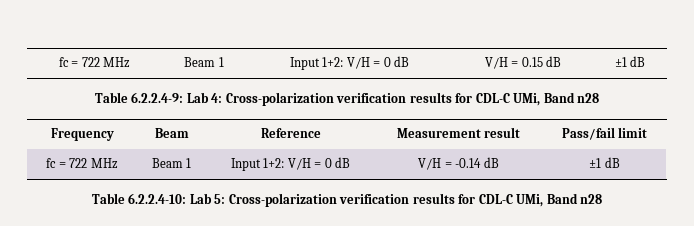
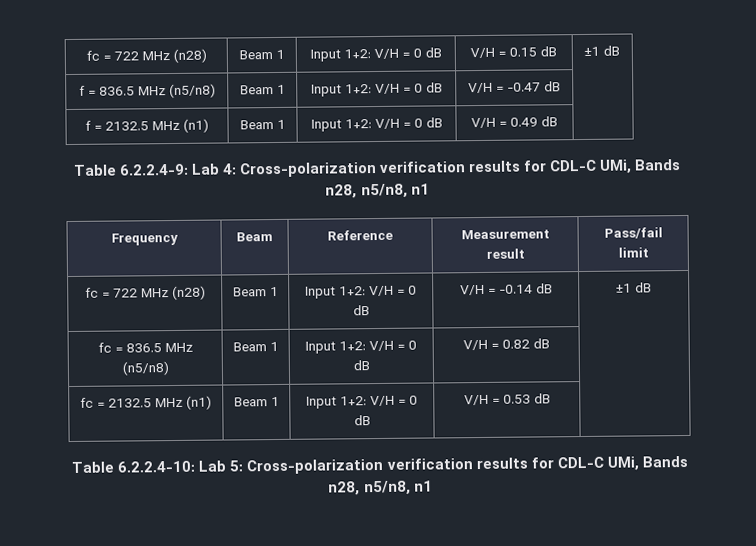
- fc = 722 MHz | Beam 1 | Input 1+2: V/H = 0 dB | V/H = 0.15 dB | ±1 dB
+ fc = 722 MHz (n28) | Beam 1 | Input 1+2: V/H = 0 dB | V/H = 0.15 dB | ±1 dB
+ f = 836.5 MHz (n5/n8) | Beam 1 | Input 1+2: V/H = 0 dB | V/H = -0.47 dB |
+ f = 2132.5 MHz (n1) | Beam 1 | Input 1+2: V/H = 0 dB | V/H = 0.49 dB |
- Table 6.2.2.4-9: Lab 4: Cross-polarization verification results for CDL-C UMi, Band n28
+ Table 6.2.2.4-9: Lab 4: Cross-polarization verification results for CDL-C UMi, Bands n28, n5/n8, n1
- fc = 722 MHz | Beam 1 | Input 1+2: V/H = 0 dB | V/H = -0.14 dB | ±1 dB
+ fc = 722 MHz (n28) | Beam 1 | Input 1+2: V/H = 0 dB | V/H = -0.14 dB | ±1 dB
+ fc = 836.5 MHz (n5/n8) | Beam 1 | Input 1+2: V/H = 0 dB | V/H = 0.82 dB |
+ fc = 2132.5 MHz (n1) | Beam 1 | Input 1+2: V/H = 0 dB | V/H = 0.53 dB |
- Table 6.2.2.4-10: Lab 5: Cross-polarization verification results for CDL-C UMi, Band n28
+ Table 6.2.2.4-10: Lab 5: Cross-polarization verification results for CDL-C UMi, Bands n28, n5/n8, n1

